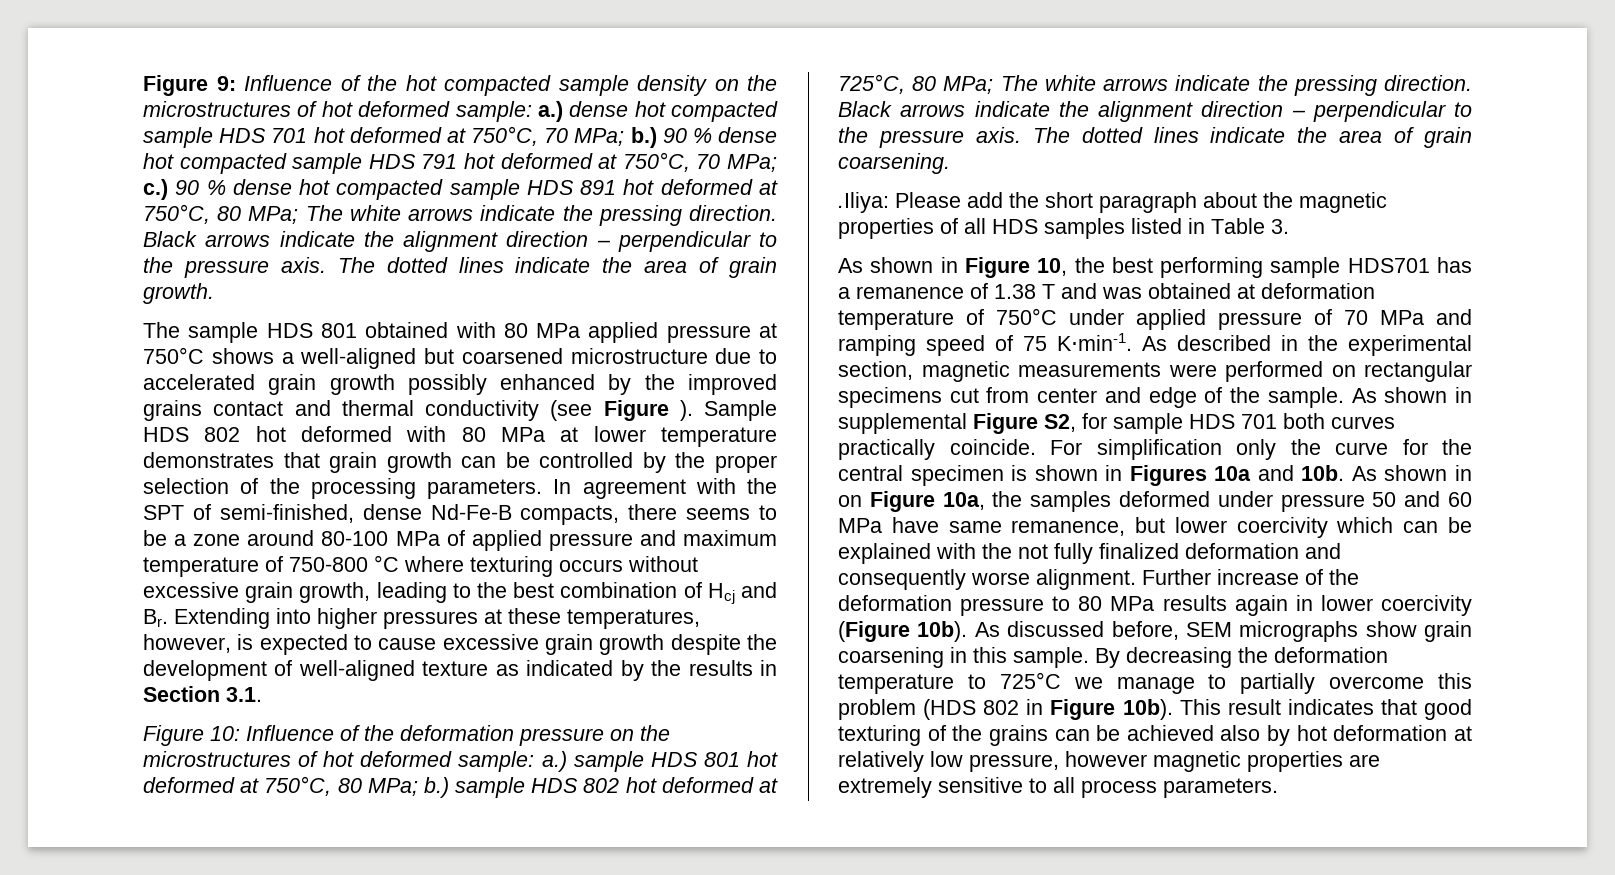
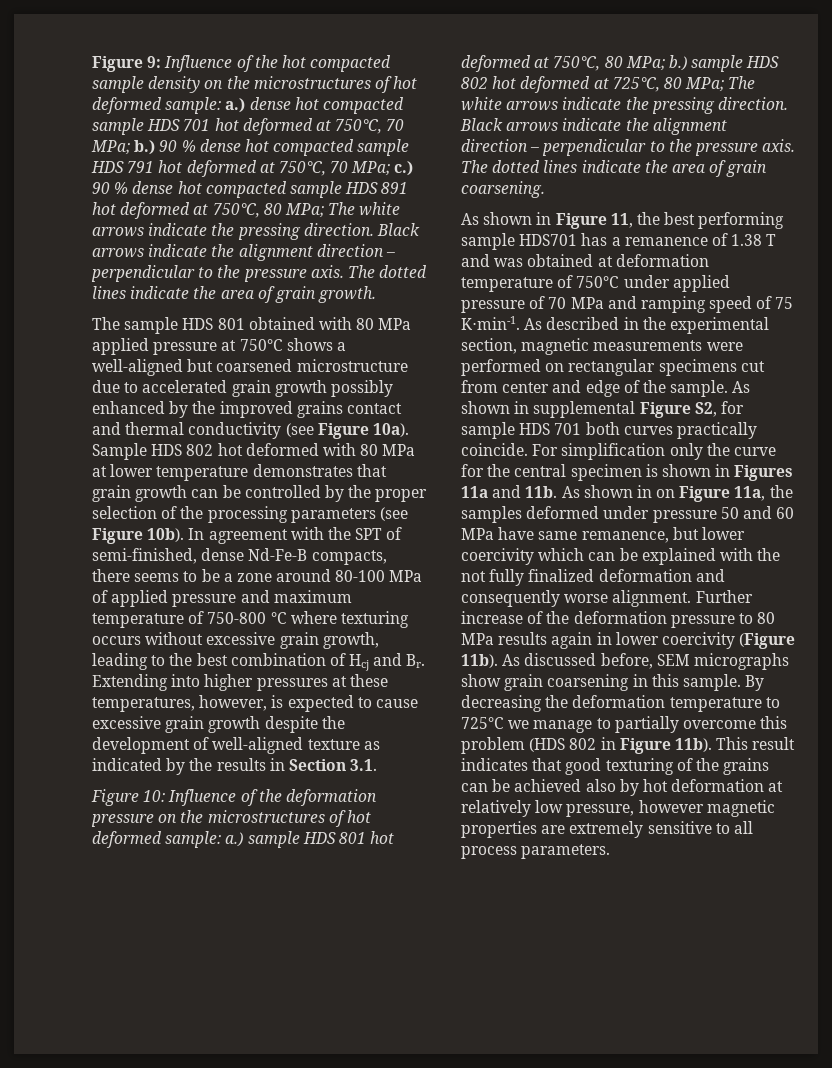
- The sample HDS 801 obtained with 80 MPa applied pressure at 750°C shows a well-aligned but coarsened microstructure due to accelerated grain growth possibly enhanced by the improved grains contact and thermal conductivity (see Figure ).
+ The sample HDS 801 obtained with 80 MPa applied pressure at 750°C shows a well-aligned but coarsened microstructure due to accelerated grain growth possibly enhanced by the improved grains contact and thermal conductivity (see Figure 10a).
- Sample HDS 802 hot deformed with 80 MPa at lower temperature demonstrates that grain growth can be controlled by the proper selection of the processing parameters.
+ Sample HDS 802 hot deformed with 80 MPa at lower temperature demonstrates that grain growth can be controlled by the proper selection of the processing parameters (see Figure 10b).
- .Iliya: Please add the short paragraph about the magnetic properties of all HDS samples listed in Table 3.
- As shown in Figure 10, the best performing sample HDS701 has a remanence of 1.38 T and was obtained at deformation temperature of 750°C under applied pressure of 70 MPa and ramping speed of 75 K⋅min-1.
+ As shown in Figure 11, the best performing sample HDS701 has a remanence of 1.38 T and was obtained at deformation temperature of 750°C under applied pressure of 70 MPa and ramping speed of 75 K⋅min-1.
- For simplification only the curve for the central specimen is shown in Figures 10a and 10b.
+ For simplification only the curve for the central specimen is shown in Figures 11a and 11b.
- As shown in on Figure 10a, the samples deformed under pressure 50 and 60 MPa have same remanence, but lower coercivity which can be explained with the not fully finalized deformation and consequently worse alignment.
+ As shown in on Figure 11a, the samples deformed under pressure 50 and 60 MPa have same remanence, but lower coercivity which can be explained with the not fully finalized deformation and consequently worse alignment.
- Further increase of the deformation pressure to 80 MPa results again in lower coercivity (Figure 10b).
+ Further increase of the deformation pressure to 80 MPa results again in lower coercivity (Figure 11b).
- By decreasing the deformation temperature to 725°C we manage to partially overcome this problem (HDS 802 in Figure 10b).
+ By decreasing the deformation temperature to 725°C we manage to partially overcome this problem (HDS 802 in Figure 11b).

